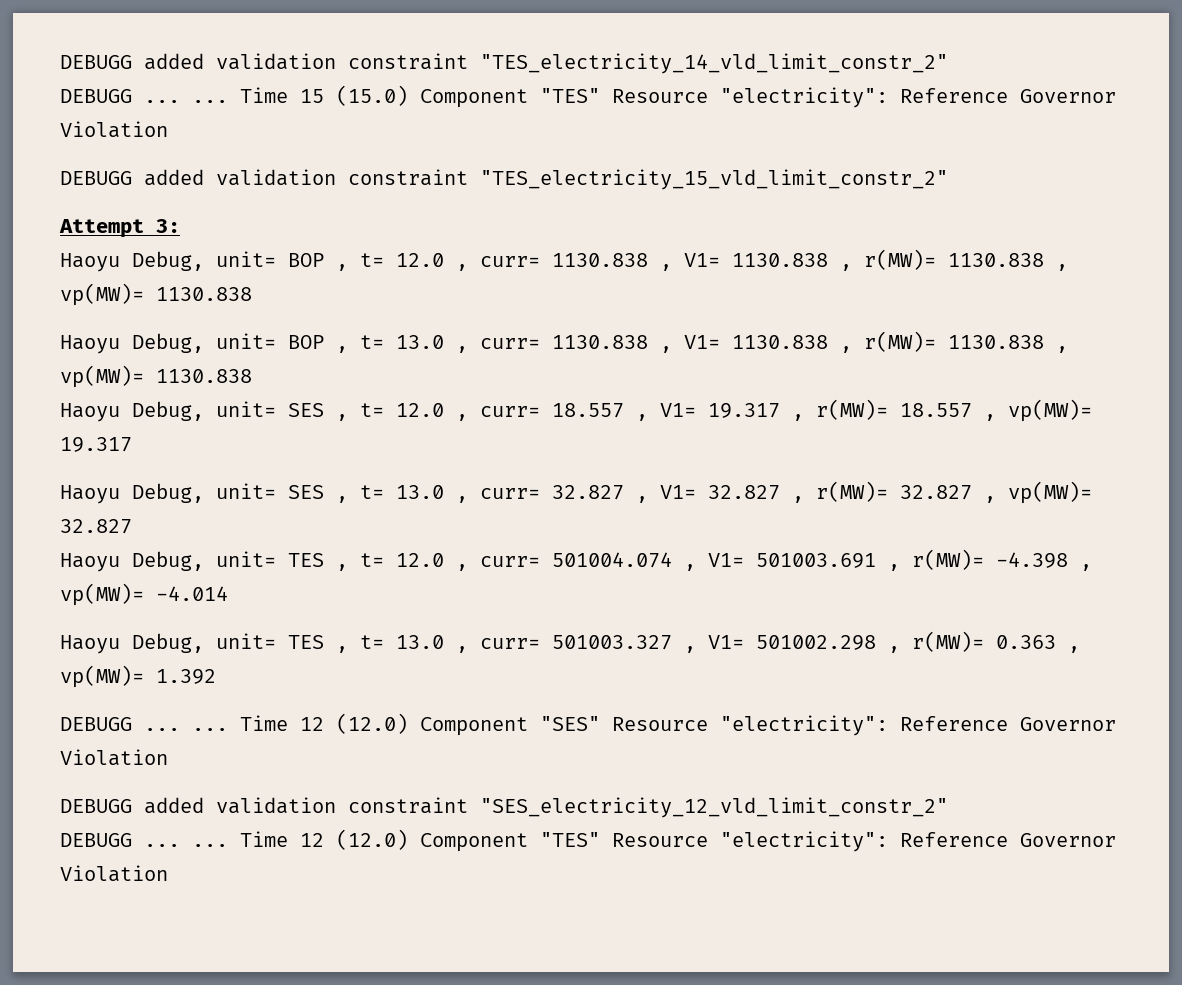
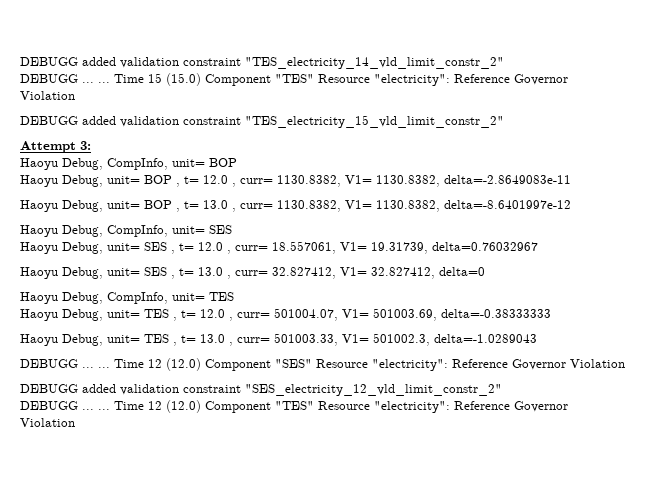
+ Haoyu Debug, CompInfo, unit= BOP
- Haoyu Debug, unit= BOP , t= 12.0 , curr= 1130.838 , V1= 1130.838 , r(MW)= 1130.838 , vp(MW)= 1130.838
+ Haoyu Debug, unit= BOP , t= 12.0 , curr= 1130.8382, V1= 1130.8382, delta=-2.8649083e-11
- Haoyu Debug, unit= BOP , t= 13.0 , curr= 1130.838 , V1= 1130.838 , r(MW)= 1130.838 , vp(MW)= 1130.838
+ Haoyu Debug, unit= BOP , t= 13.0 , curr= 1130.8382, V1= 1130.8382, delta=-8.6401997e-12
+ Haoyu Debug, CompInfo, unit= SES
- Haoyu Debug, unit= SES , t= 12.0 , curr= 18.557 , V1= 19.317 , r(MW)= 18.557 , vp(MW)= 19.317
+ Haoyu Debug, unit= SES , t= 12.0 , curr= 18.557061, V1= 19.31739, delta=0.76032967
- Haoyu Debug, unit= SES , t= 13.0 , curr= 32.827 , V1= 32.827 , r(MW)= 32.827 , vp(MW)= 32.827
+ Haoyu Debug, unit= SES , t= 13.0 , curr= 32.827412, V1= 32.827412, delta=0
+ Haoyu Debug, CompInfo, unit= TES
- Haoyu Debug, unit= TES , t= 12.0 , curr= 501004.074 , V1= 501003.691 , r(MW)= -4.398 , vp(MW)= -4.014
+ Haoyu Debug, unit= TES , t= 12.0 , curr= 501004.07, V1= 501003.69, delta=-0.38333333
- Haoyu Debug, unit= TES , t= 13.0 , curr= 501003.327 , V1= 501002.298 , r(MW)= 0.363 , vp(MW)= 1.392
+ Haoyu Debug, unit= TES , t= 13.0 , curr= 501003.33, V1= 501002.3, delta=-1.0289043

